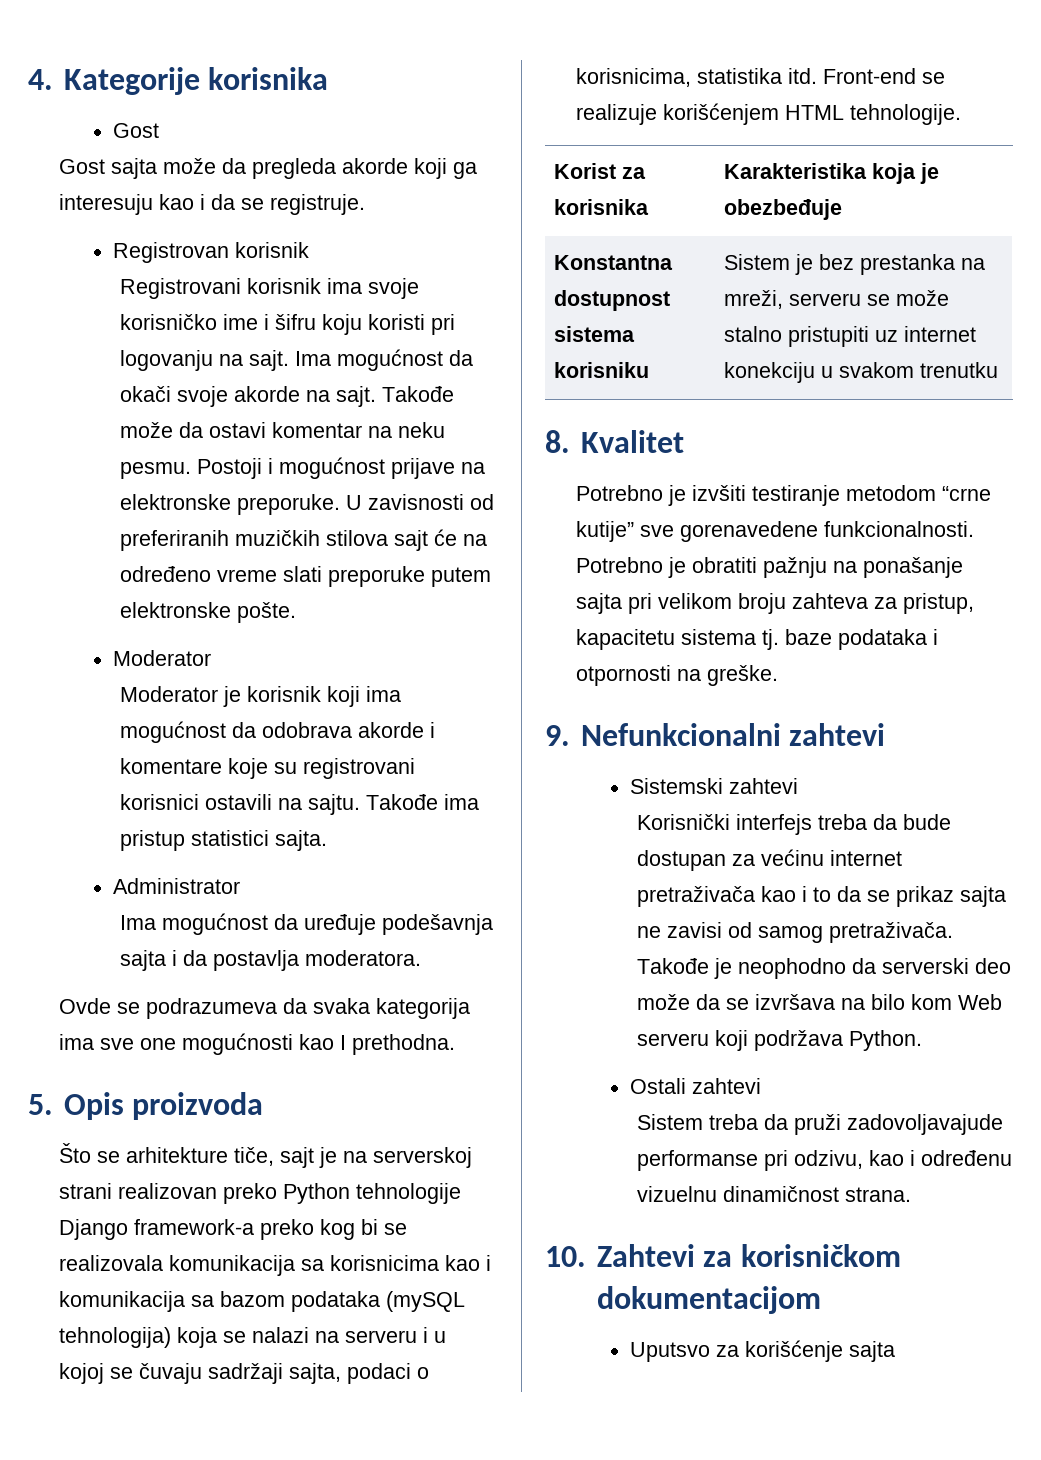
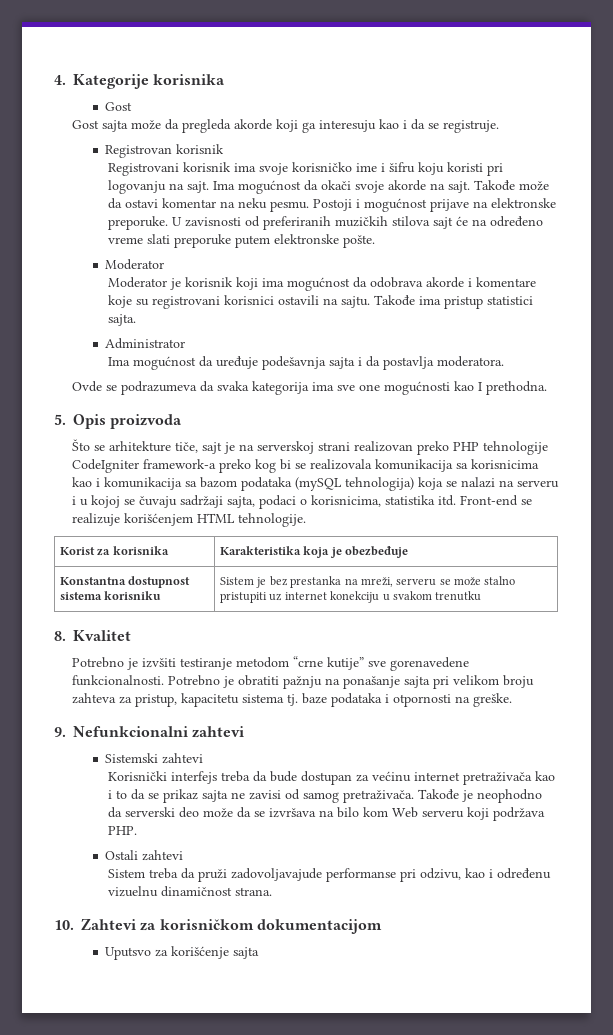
- Što se arhitekture tiče, sajt je na serverskoj strani realizovan preko Python tehnologije Django framework-a preko kog bi se realizovala komunikacija sa korisnicima kao i komunikacija sa bazom podataka (mySQL tehnologija) koja se nalazi na serveru i u kojoj se čuvaju sadržaji sajta, podaci o korisnicima, statistika itd.
+ Što se arhitekture tiče, sajt je na serverskoj strani realizovan preko PHP tehnologije CodeIgniter framework-a preko kog bi se realizovala komunikacija sa korisnicima kao i komunikacija sa bazom podataka (mySQL tehnologija) koja se nalazi na serveru i u kojoj se čuvaju sadržaji sajta, podaci o korisnicima, statistika itd.
- Takođe je neophodno da serverski deo može da se izvršava na bilo kom Web serveru koji podržava Python.
+ Takođe je neophodno da serverski deo može da se izvršava na bilo kom Web serveru koji podržava PHP.

